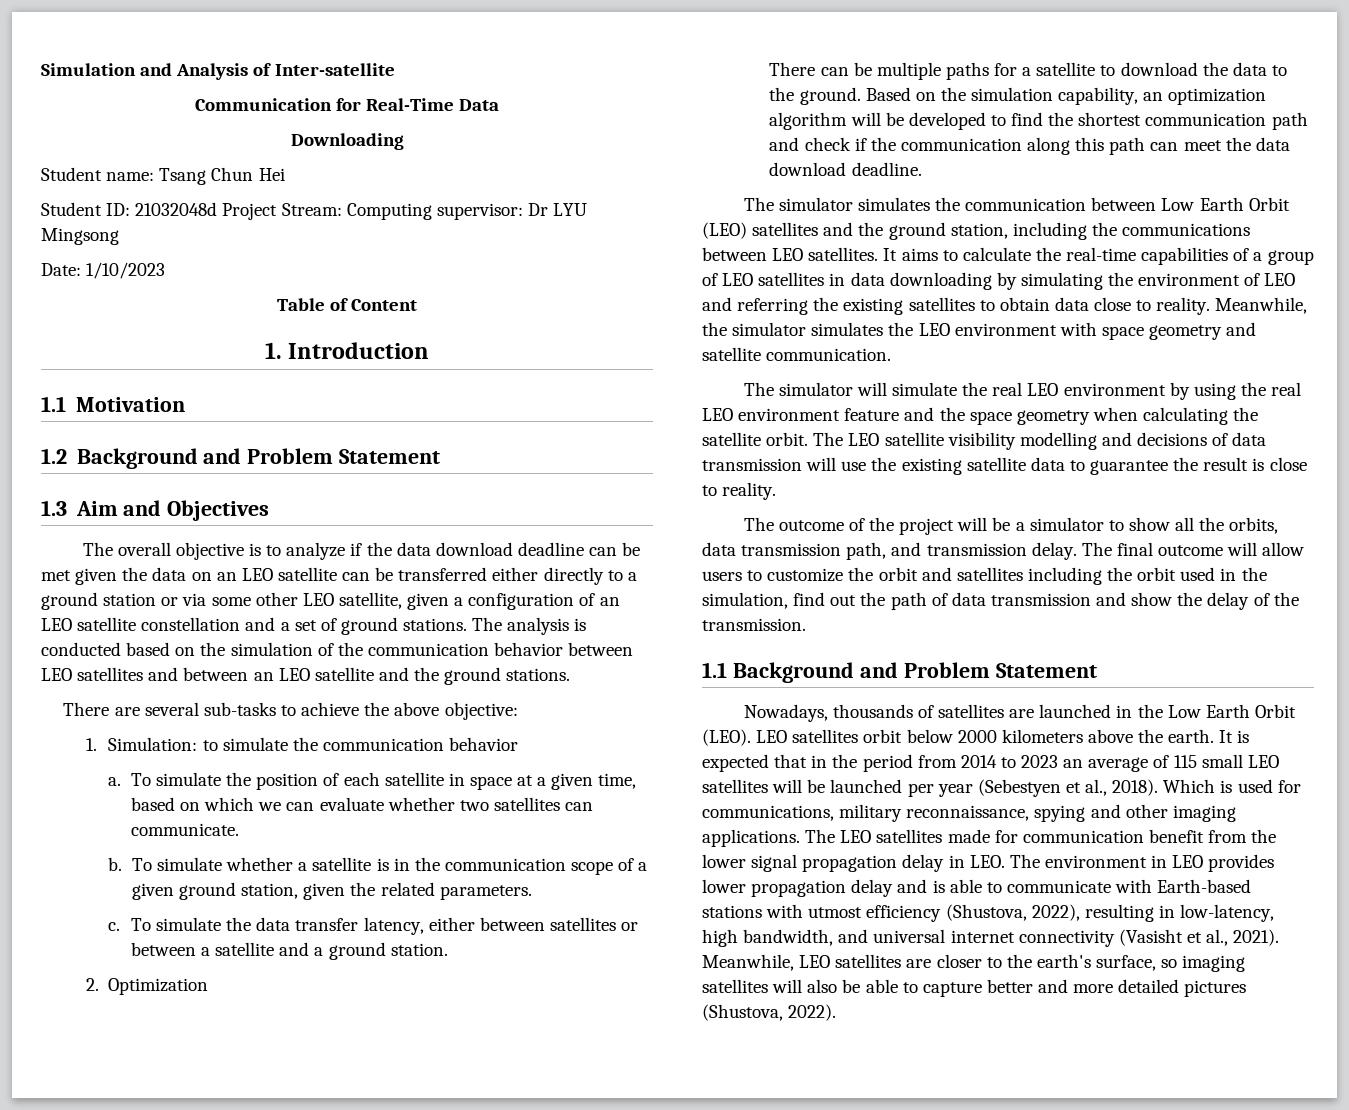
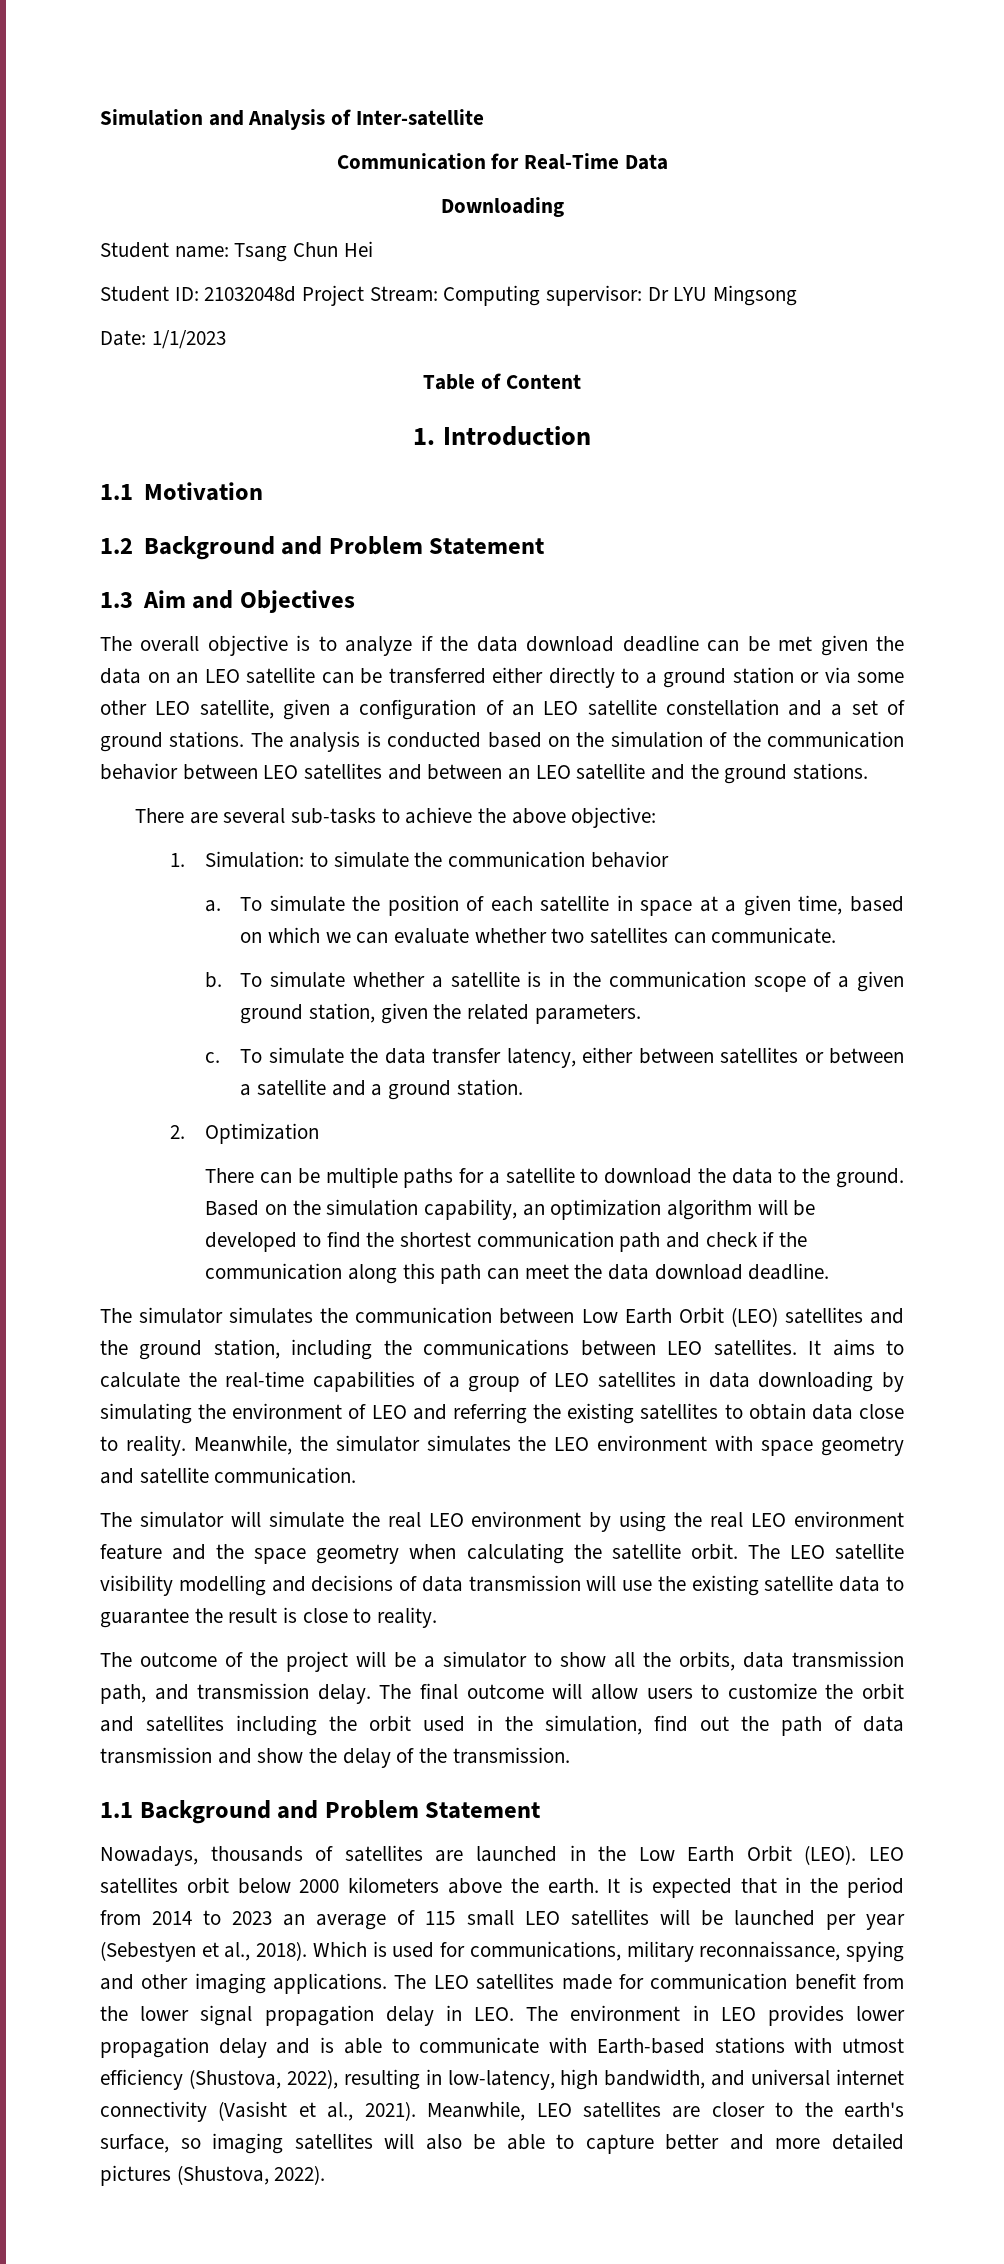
- Date: 1/10/2023
+ Date: 1/1/2023

